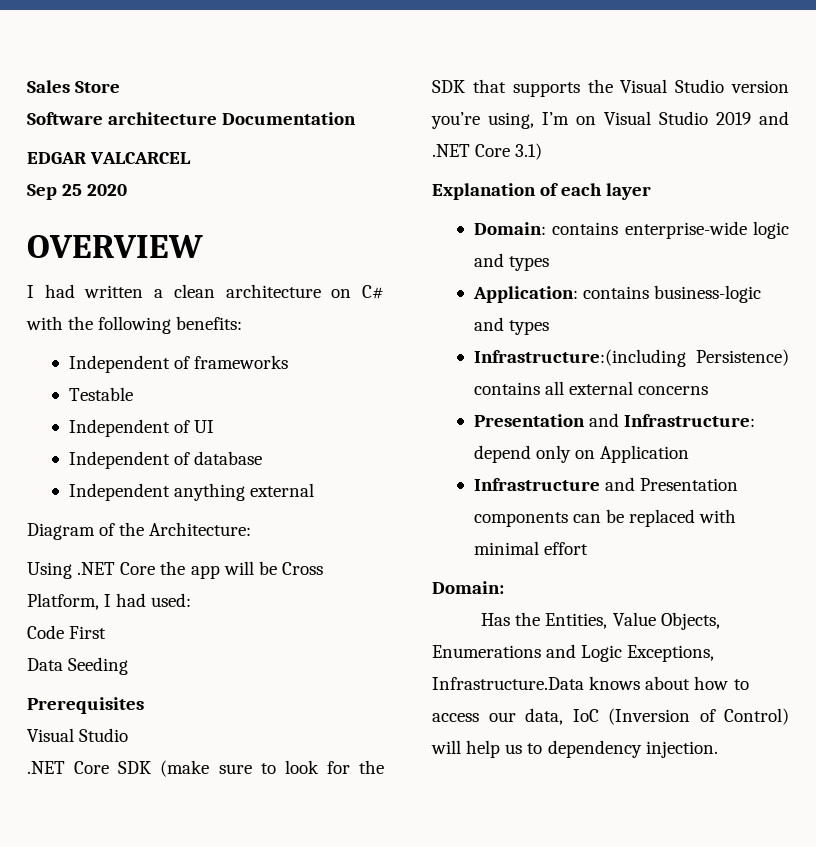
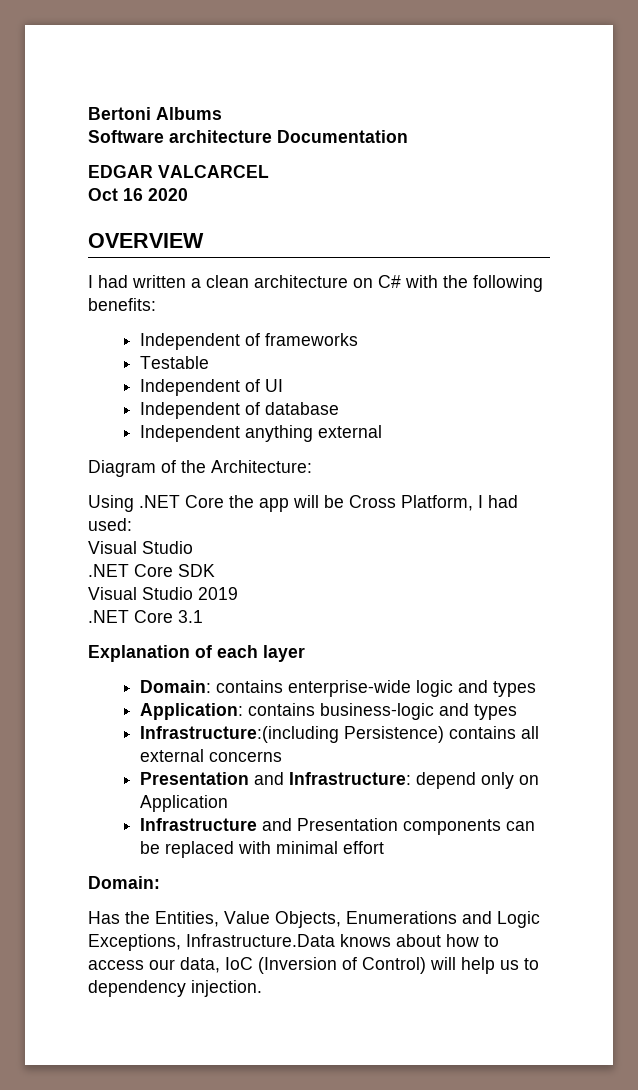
- Sales Store
+ Bertoni Albums
- Sep 25 2020
+ Oct 16 2020
- Code First
- Data Seeding
- Prerequisites
- .NET Core SDK (make sure to look for the SDK that supports the Visual Studio version you’re using, I’m on Visual Studio 2019 and .NET Core 3.1)
+ .NET Core SDK
+ Visual Studio 2019
+ .NET Core 3.1

